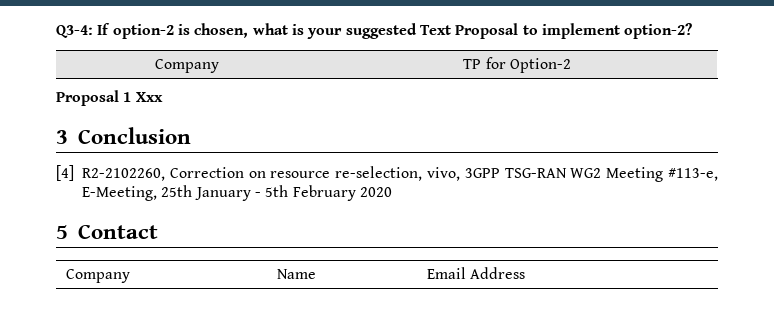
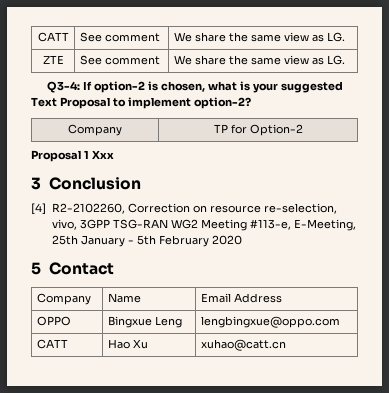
+ CATT | See comment | We share the same view as LG.
+ ZTE | See comment | We share the same view as LG.
+ OPPO | Bingxue Leng | lengbingxue@oppo.com
+ CATT | Hao Xu | xuhao@catt.cn

